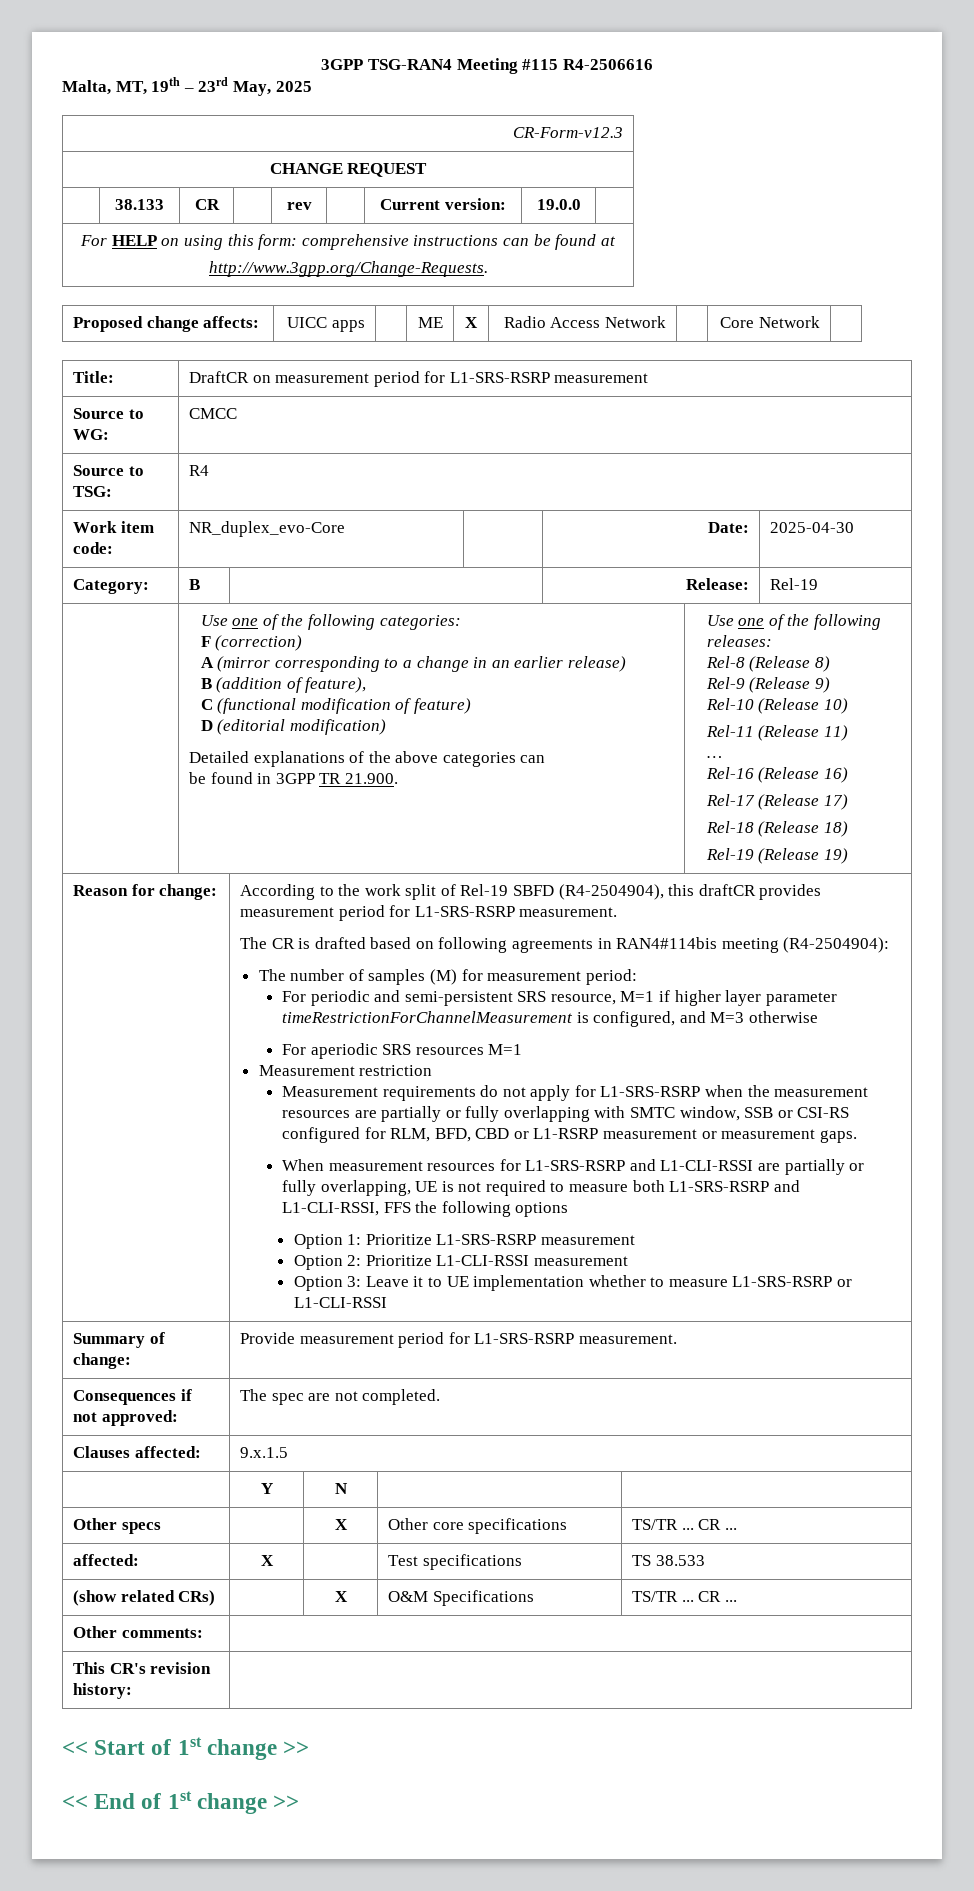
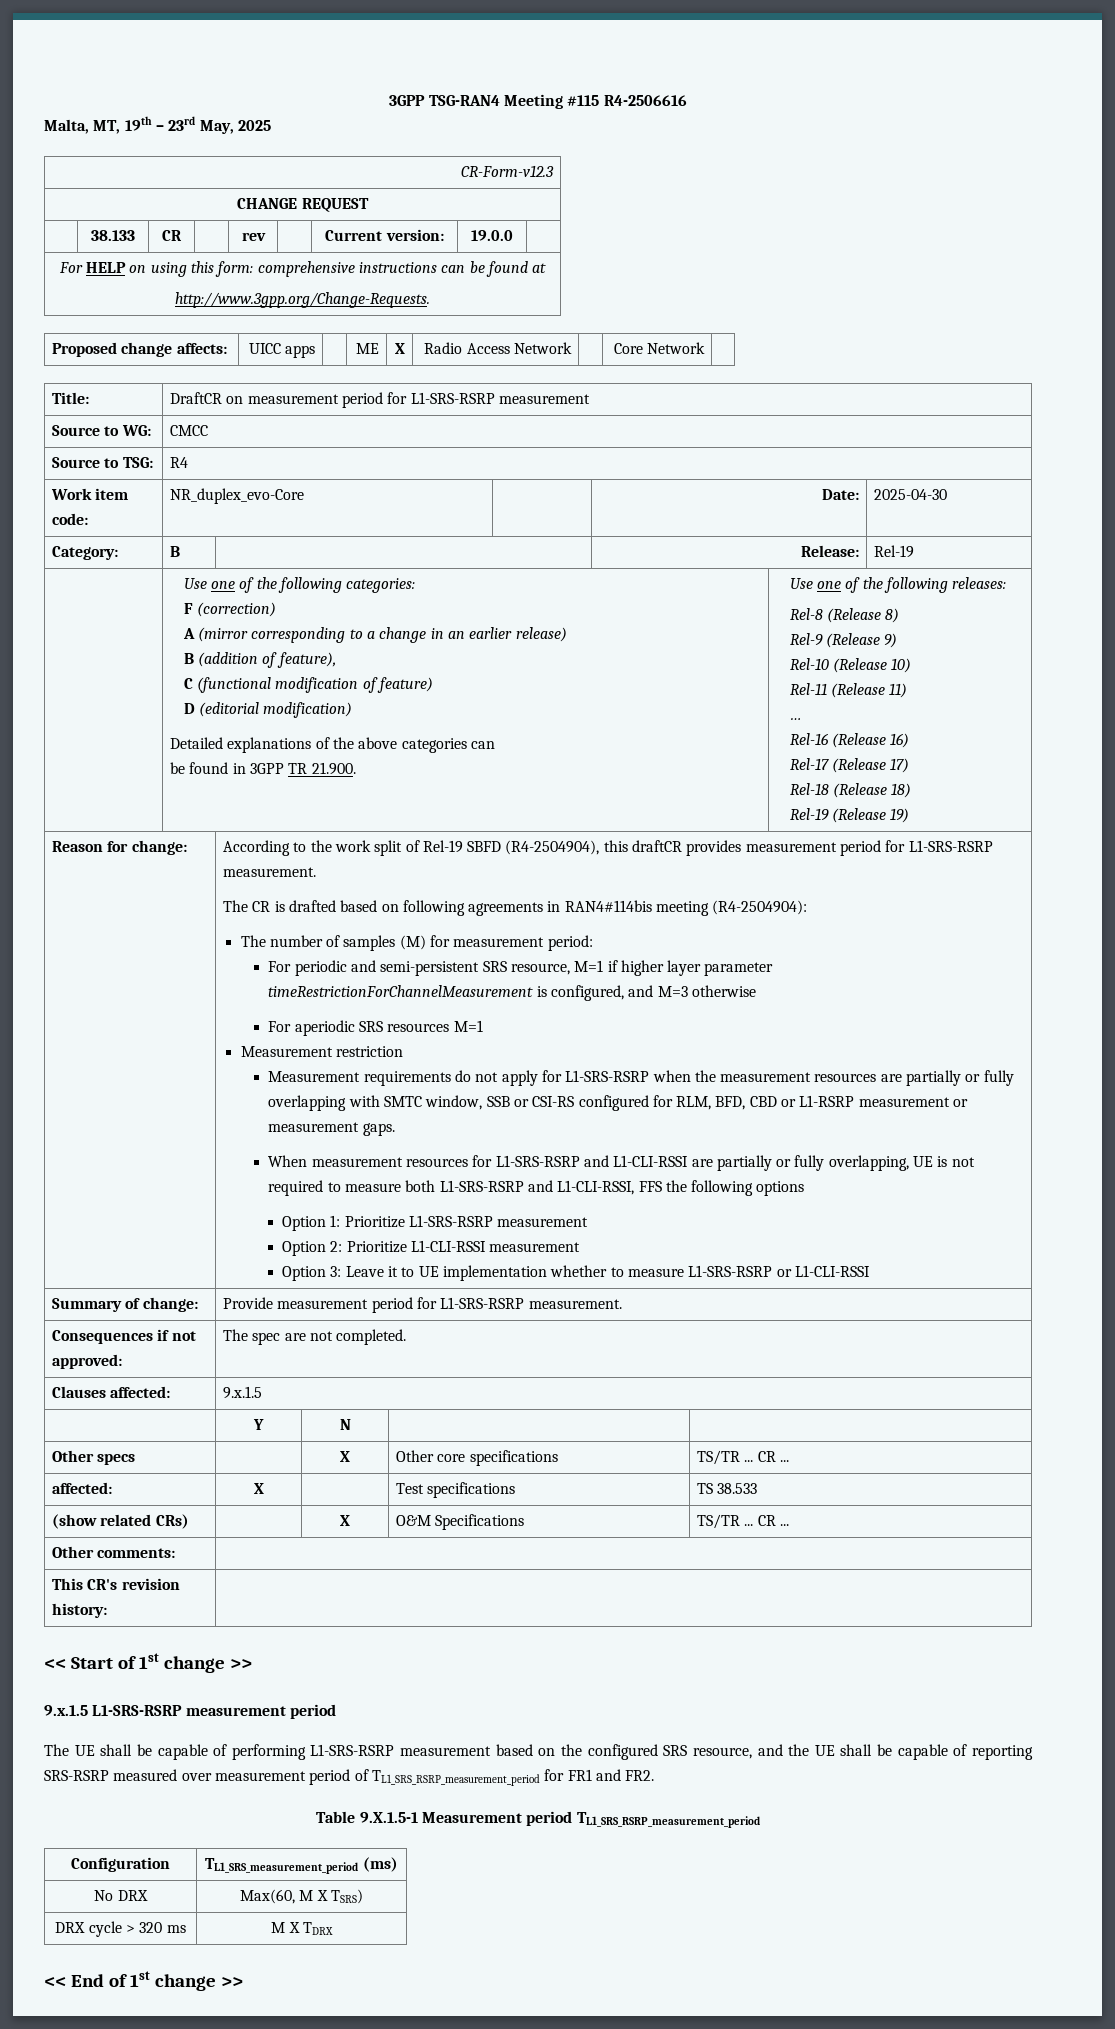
+ 9.x.1.5 L1-SRS-RSRP measurement period
+ The UE shall be capable of performing L1-SRS-RSRP measurement based on the configured SRS resource, and the UE shall be capable of reporting SRS-RSRP measured over measurement period of TL1_SRS_RSRP_measurement_period for FR1 and FR2.
+ Table 9.X.1.5-1 Measurement period TL1_SRS_RSRP_measurement_period
+ Configuration | TL1_SRS_measurement_period (ms)
+ No DRX | Max(60, M X TSRS)
+ DRX cycle > 320 ms | M X TDRX

